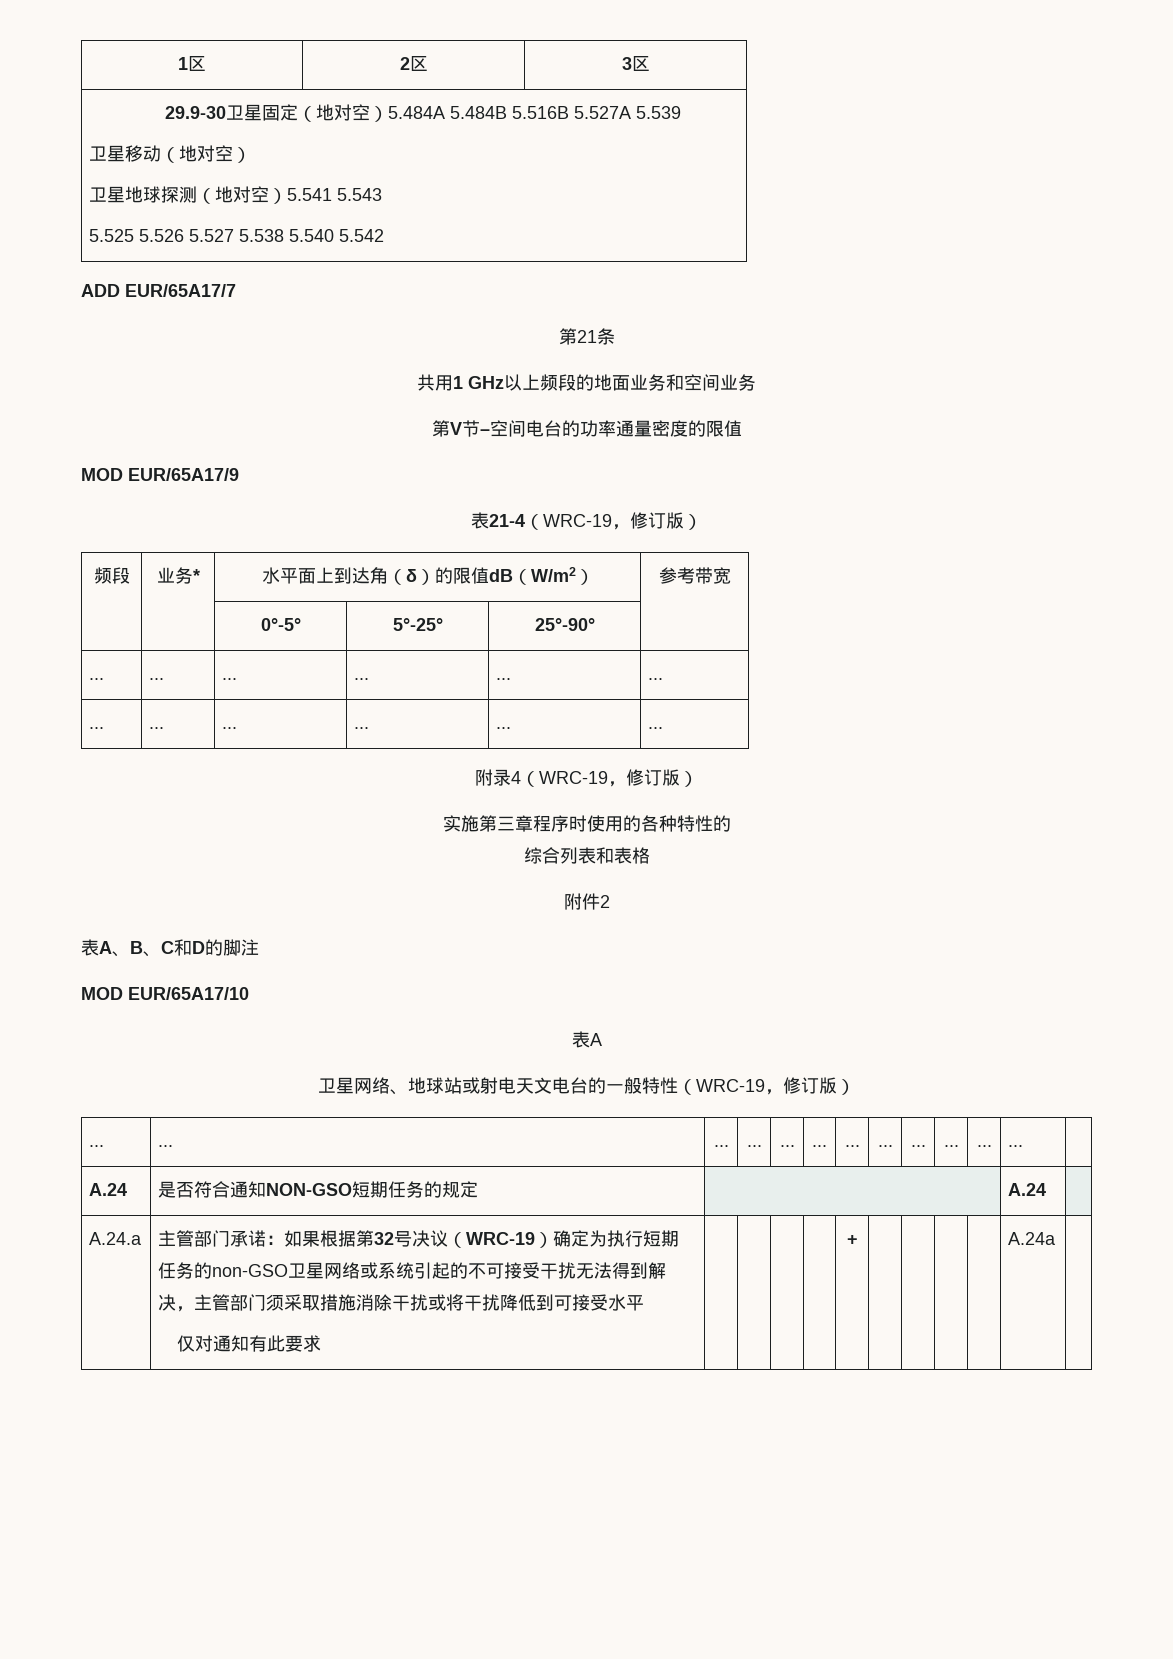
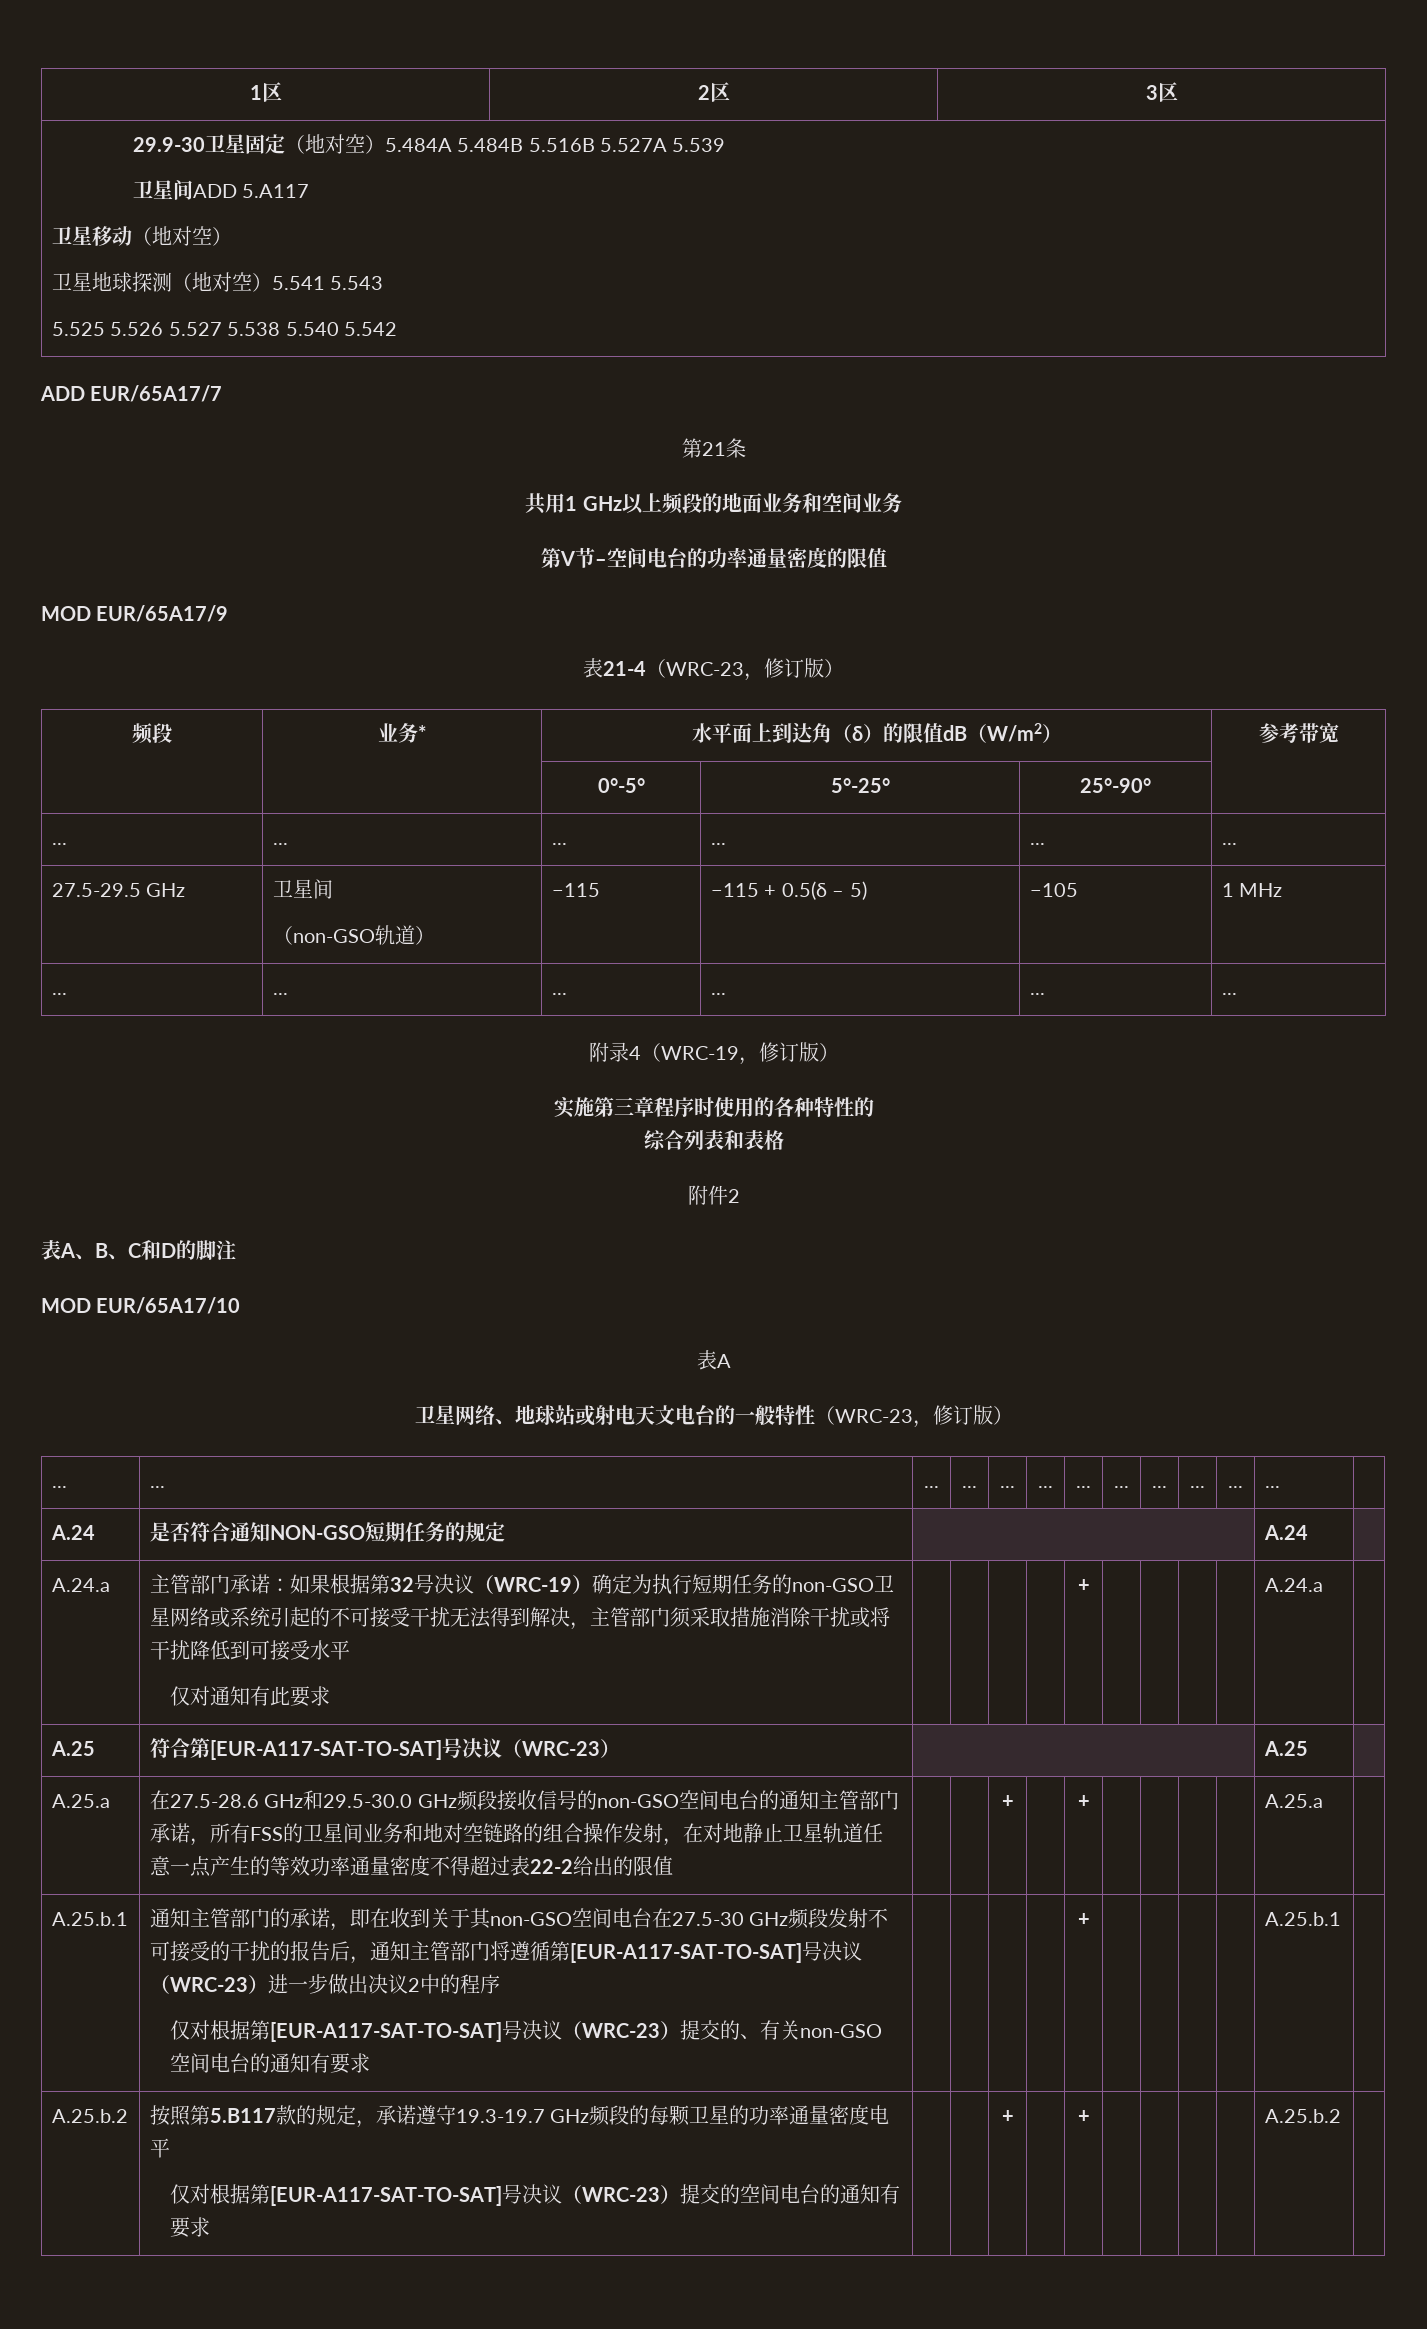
  29.9-30卫星固定（地对空）5.484A 5.484B 5.516B 5.527A 5.539
+ 卫星间ADD 5.A117
- 表21-4（WRC-19，修订版）
+ 表21-4（WRC-23，修订版）
+ 27.5-29.5 GHz | 卫星间
+ （non-GSO轨道） | −115 | −115 + 0.5(δ – 5) | −105 | 1 MHz
- 卫星网络、地球站或射电天文电台的一般特性（WRC-19，修订版）
+ 卫星网络、地球站或射电天文电台的一般特性（WRC-23，修订版）
- + | | | | | A.24a
+ + | | | | | A.24.a |
+ A.25 | 符合第[EUR-A117-SAT-TO-SAT]号决议（WRC-23） | | A.25 |
+ A.25.a | 在27.5-28.6 GHz和29.5-30.0 GHz频段接收信号的non-GSO空间电台的通知主管部门承诺，所有FSS的卫星间业务和地对空链路的组合操作发射，在对地静止卫星轨道任意一点产生的等效功率通量密度不得超过表22-2给出的限值 | | | + | | + | | | | | A.25.a |
+ A.25.b.1 | 通知主管部门的承诺，即在收到关于其non-GSO空间电台在27.5-30 GHz频段发射不可接受的干扰的报告后，通知主管部门将遵循第[EUR-A117-SAT-TO-SAT]号决议（WRC-23）进一步做出决议2中的程序
+ 仅对根据第[EUR-A117-SAT-TO-SAT]号决议（WRC-23）提交的、有关non-GSO空间电台的通知有要求 | | | | | + | | | | | A.25.b.1 |
+ A.25.b.2 | 按照第5.B117款的规定，承诺遵守19.3-19.7 GHz频段的每颗卫星的功率通量密度电平
+ 仅对根据第[EUR-A117-SAT-TO-SAT]号决议（WRC-23）提交的空间电台的通知有要求 | | | + | | + | | | | | A.25.b.2 |

